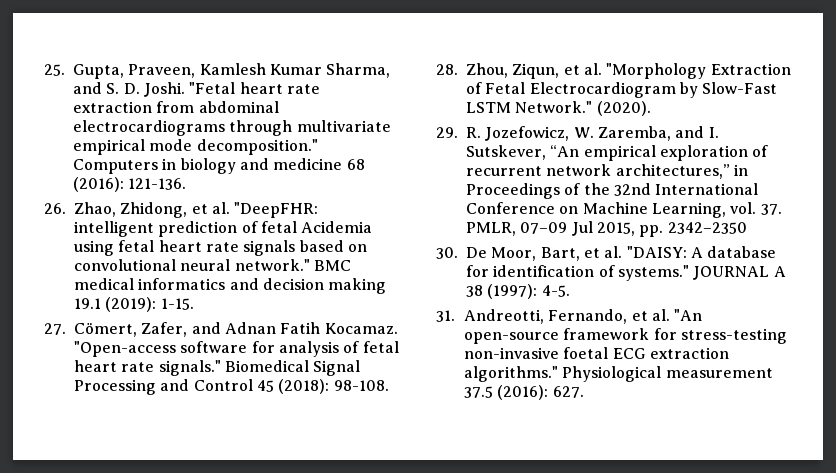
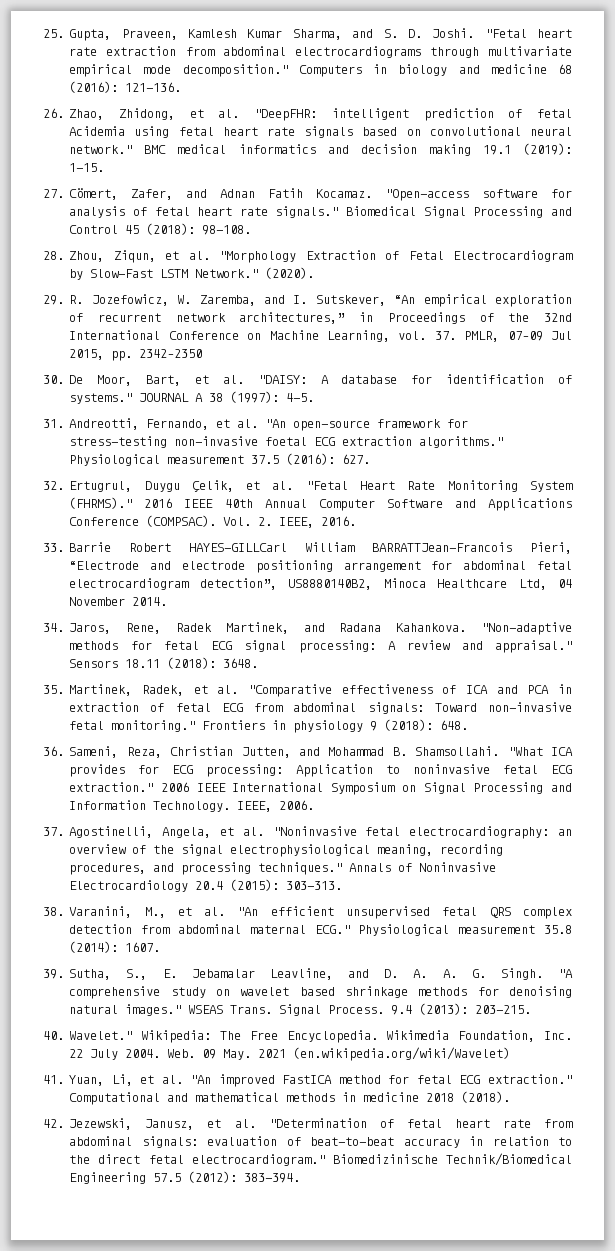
+ 32. Ertugrul, Duygu Çelik, et al. "Fetal Heart Rate Monitoring System (FHRMS)." 2016 IEEE 40th Annual Computer Software and Applications Conference (COMPSAC). Vol. 2. IEEE, 2016.
+ 33. Barrie Robert HAYES-GILLCarl William BARRATTJean-Francois Pieri, “Electrode and electrode positioning arrangement for abdominal fetal electrocardiogram detection”, US8880140B2, Minoca Healthcare Ltd, 04 November 2014.
+ 34. Jaros, Rene, Radek Martinek, and Radana Kahankova. "Non-adaptive methods for fetal ECG signal processing: A review and appraisal." Sensors 18.11 (2018): 3648.
+ 35. Martinek, Radek, et al. "Comparative effectiveness of ICA and PCA in extraction of fetal ECG from abdominal signals: Toward non-invasive fetal monitoring." Frontiers in physiology 9 (2018): 648.
+ 36. Sameni, Reza, Christian Jutten, and Mohammad B. Shamsollahi. "What ICA provides for ECG processing: Application to noninvasive fetal ECG extraction." 2006 IEEE International Symposium on Signal Processing and Information Technology. IEEE, 2006.
+ 37. Agostinelli, Angela, et al. "Noninvasive fetal electrocardiography: an overview of the signal electrophysiological meaning, recording procedures, and processing techniques." Annals of Noninvasive Electrocardiology 20.4 (2015): 303-313.
+ 38. Varanini, M., et al. "An efficient unsupervised fetal QRS complex detection from abdominal maternal ECG." Physiological measurement 35.8 (2014): 1607.
+ 39. Sutha, S., E. Jebamalar Leavline, and D. A. A. G. Singh. "A comprehensive study on wavelet based shrinkage methods for denoising natural images." WSEAS Trans. Signal Process. 9.4 (2013): 203-215.
+ 40. Wavelet." Wikipedia: The Free Encyclopedia. Wikimedia Foundation, Inc. 22 July 2004. Web. 09 May. 2021 (en.wikipedia.org/wiki/Wavelet)
+ 41. Yuan, Li, et al. "An improved FastICA method for fetal ECG extraction." Computational and mathematical methods in medicine 2018 (2018).
+ 42. Jezewski, Janusz, et al. "Determination of fetal heart rate from abdominal signals: evaluation of beat-to-beat accuracy in relation to the direct fetal electrocardiogram." Biomedizinische Technik/Biomedical Engineering 57.5 (2012): 383-394.

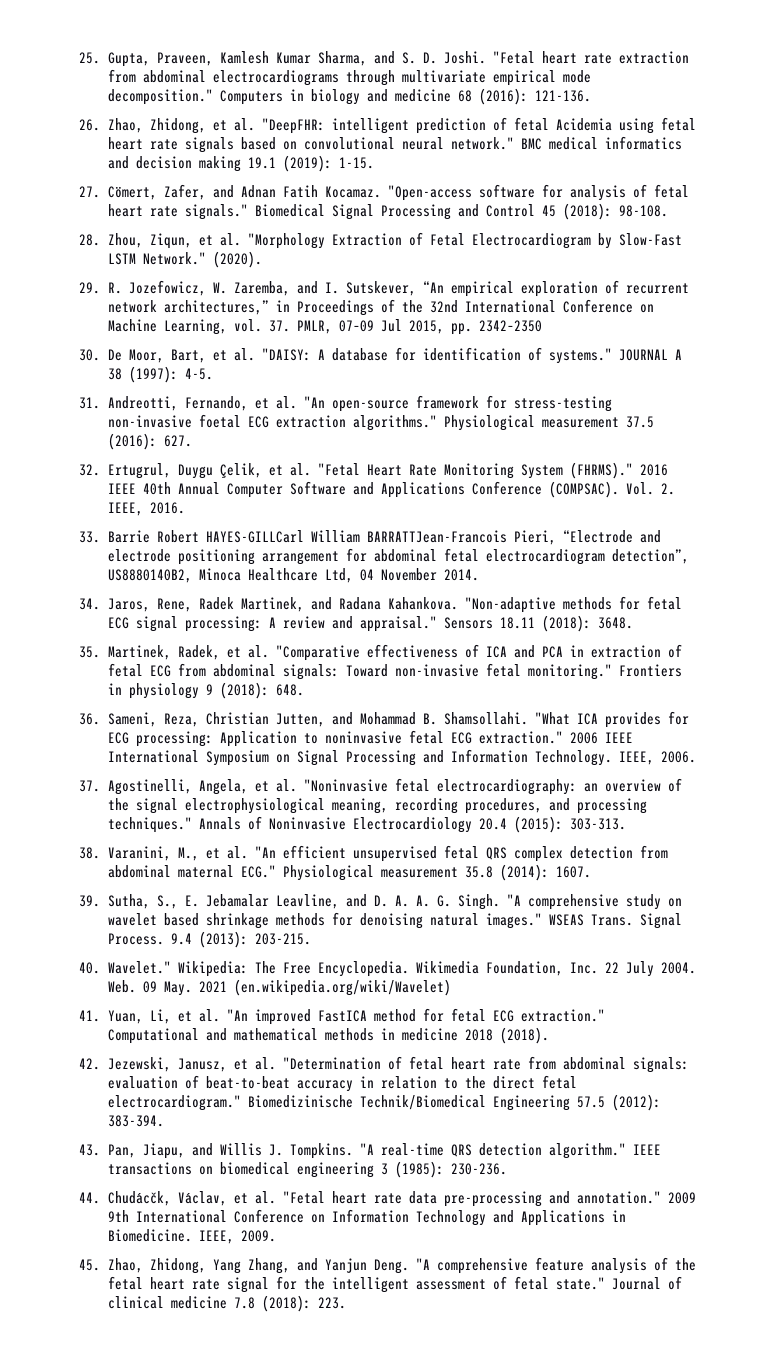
+ 43. Pan, Jiapu, and Willis J. Tompkins. "A real-time QRS detection algorithm." IEEE transactions on biomedical engineering 3 (1985): 230-236.
+ 44. Chudácčk, Václav, et al. "Fetal heart rate data pre-processing and annotation." 2009 9th International Conference on Information Technology and Applications in Biomedicine. IEEE, 2009.
+ 45. Zhao, Zhidong, Yang Zhang, and Yanjun Deng. "A comprehensive feature analysis of the fetal heart rate signal for the intelligent assessment of fetal state." Journal of clinical medicine 7.8 (2018): 223.

